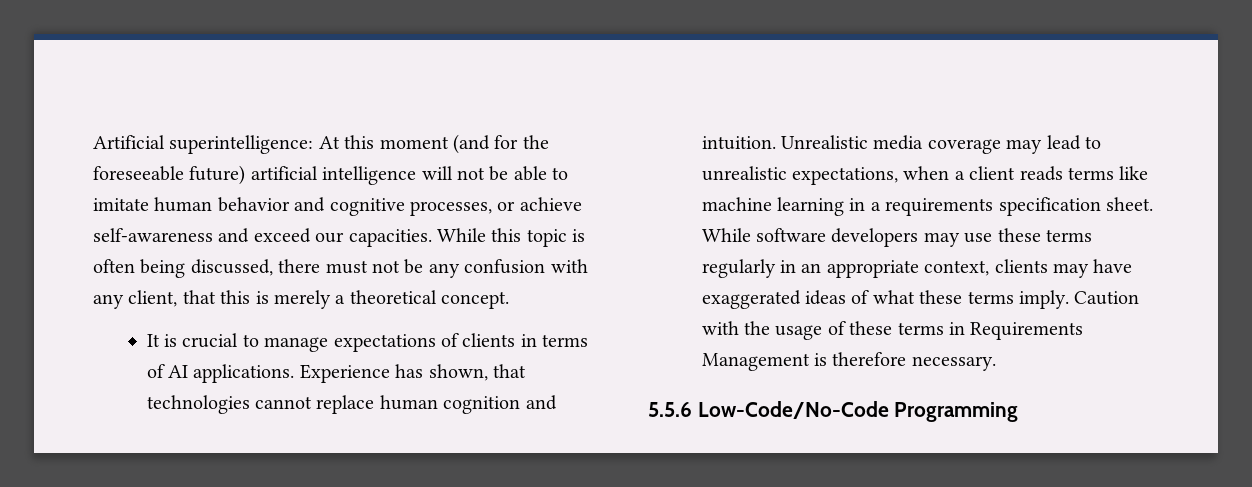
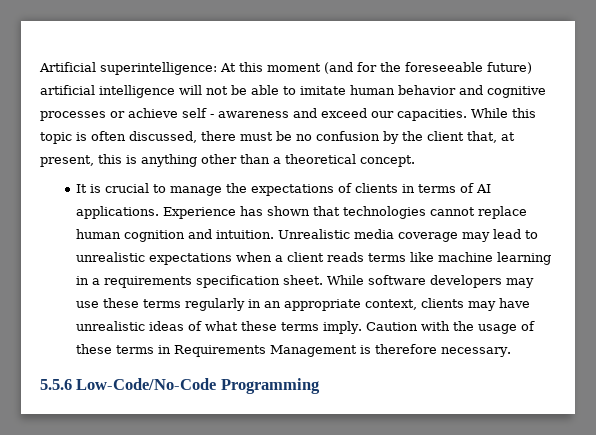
- Artificial superintelligence: At this moment (and for the foreseeable future) artificial intelligence will not be able to imitate human behavior and cognitive processes, or achieve self-awareness and exceed our capacities.
+ Artificial superintelligence: At this moment (and for the foreseeable future) artificial intelligence will not be able to imitate human behavior and cognitive processes or achieve self - awareness and exceed our capacities.
- While this topic is often being discussed, there must not be any confusion with any client, that this is merely a theoretical concept.
+ While this topic is often discussed, there must be no confusion by the client that, at present, this is anything other than a theoretical concept.
- It is crucial to manage expectations of clients in terms of AI applications.
+ It is crucial to manage the expectations of clients in terms of AI applications.
- Experience has shown, that technologies cannot replace human cognition and intuition.
+ Experience has shown that technologies cannot replace human cognition and intuition.
- Unrealistic media coverage may lead to unrealistic expectations, when a client reads terms like machine learning in a requirements specification sheet.
+ Unrealistic media coverage may lead to unrealistic expectations when a client reads terms like machine learning in a requirements specification sheet.
- While software developers may use these terms regularly in an appropriate context, clients may have exaggerated ideas of what these terms imply.
+ While software developers may use these terms regularly in an appropriate context, clients may have unrealistic ideas of what these terms imply.

